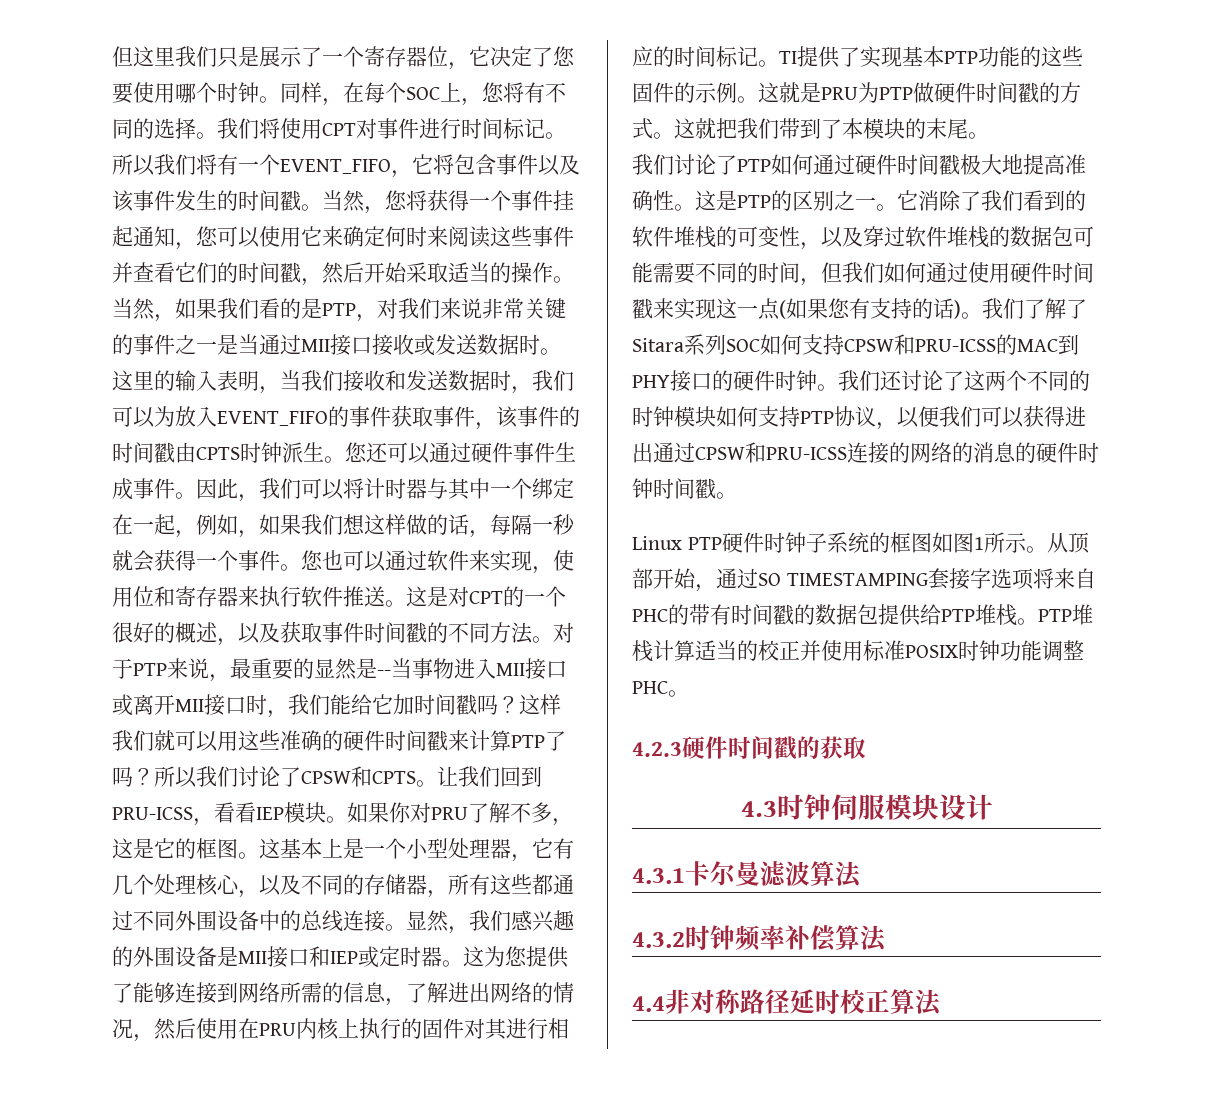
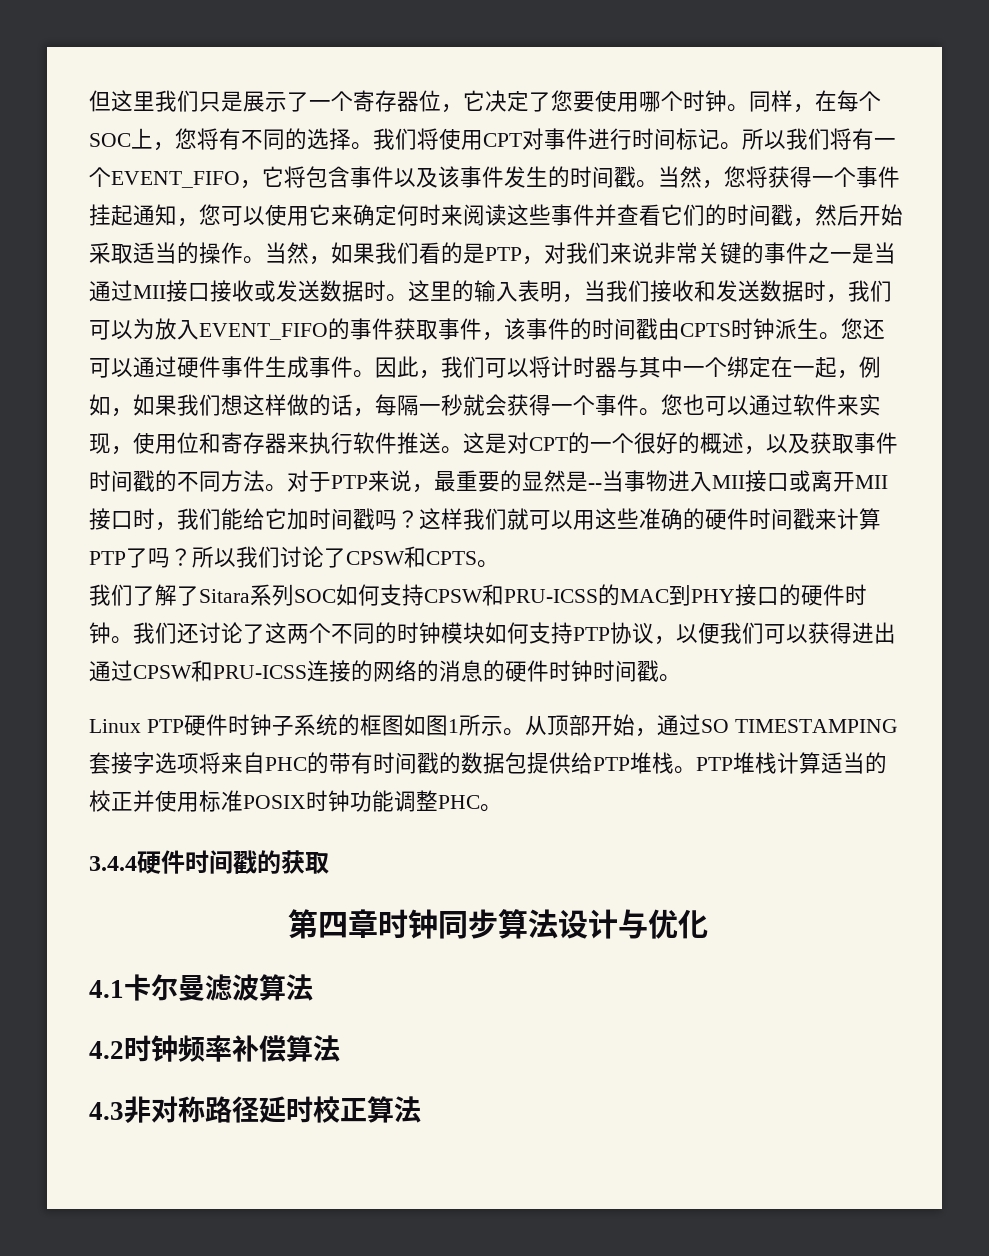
- 所以我们讨论了CPSW和CPTS。让我们回到PRU-ICSS，看看IEP模块。如果你对PRU了解不多，这是它的框图。这基本上是一个小型处理器，它有几个处理核心，以及不同的存储器，所有这些都通过不同外围设备中的总线连接。显然，我们感兴趣的外围设备是MII接口和IEP或定时器。这为您提供了能够连接到网络所需的信息，了解进出网络的情况，然后使用在PRU内核上执行的固件对其进行相应的时间标记。TI提供了实现基本PTP功能的这些固件的示例。这就是PRU为PTP做硬件时间戳的方式。这就把我们带到了本模块的末尾。
- 我们讨论了PTP如何通过硬件时间戳极大地提高准确性。这是PTP的区别之一。它消除了我们看到的软件堆栈的可变性，以及穿过软件堆栈的数据包可能需要不同的时间，但我们如何通过使用硬件时间戳来实现这一点(如果您有支持的话)。我们了解了Sitara系列SOC如何支持CPSW和PRU-ICSS的MAC到PHY接口的硬件时钟。
+ 所以我们讨论了CPSW和CPTS。
+ 我们了解了Sitara系列SOC如何支持CPSW和PRU-ICSS的MAC到PHY接口的硬件时钟。
- 4.2.3硬件时间戳的获取
+ 3.4.4硬件时间戳的获取
- 4.3时钟伺服模块设计
- 4.3.1卡尔曼滤波算法
+ 第四章时钟同步算法设计与优化
+ 4.1卡尔曼滤波算法
- 4.3.2时钟频率补偿算法
+ 4.2时钟频率补偿算法
- 4.4非对称路径延时校正算法
+ 4.3非对称路径延时校正算法

